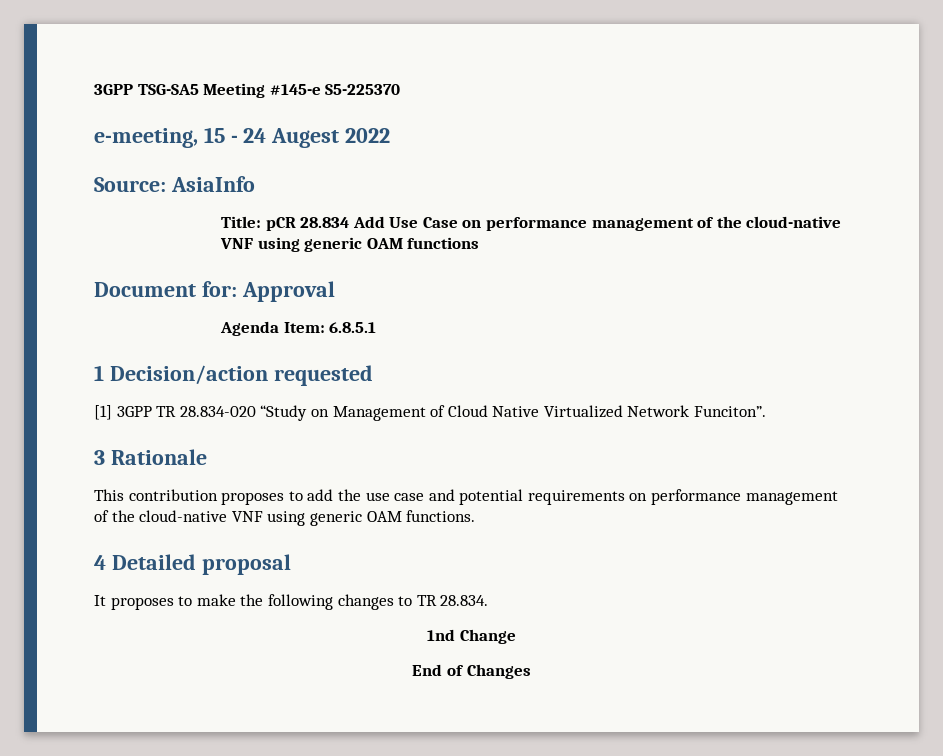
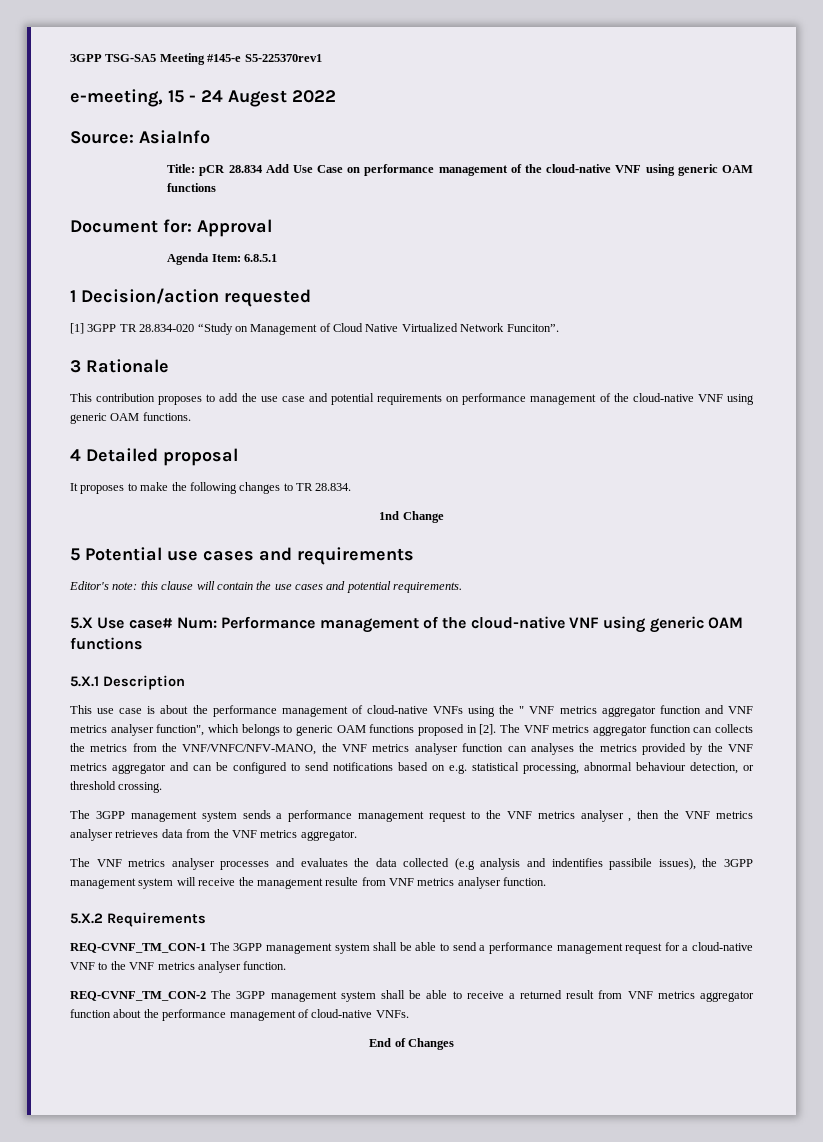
- 3GPP TSG-SA5 Meeting #145-e S5-225370
+ 3GPP TSG-SA5 Meeting #145-e S5-225370rev1
+ 5 Potential use cases and requirements
+ Editor's note: this clause will contain the use cases and potential requirements.
+ 5.X Use case# Num: Performance management of the cloud-native VNF using generic OAM functions
+ 5.X.1 Description
+ This use case is about the performance management of cloud-native VNFs using the " VNF metrics aggregator function and VNF metrics analyser function", which belongs to generic OAM functions proposed in [2]. The VNF metrics aggregator function can collects the metrics from the VNF/VNFC/NFV-MANO, the VNF metrics analyser function can analyses the metrics provided by the VNF metrics aggregator and can be configured to send notifications based on e.g. statistical processing, abnormal behaviour detection, or threshold crossing.
+ The 3GPP management system sends a performance management request to the VNF metrics analyser , then the VNF metrics analyser retrieves data from the VNF metrics aggregator.
+ The VNF metrics analyser processes and evaluates the data collected (e.g analysis and indentifies passibile issues), the 3GPP management system will receive the management resulte from VNF metrics analyser function.
+ 5.X.2 Requirements
+ REQ-CVNF_TM_CON-1 The 3GPP management system shall be able to send a performance management request for a cloud-native VNF to the VNF metrics analyser function.
+ REQ-CVNF_TM_CON-2 The 3GPP management system shall be able to receive a returned result from VNF metrics aggregator function about the performance management of cloud-native VNFs.

